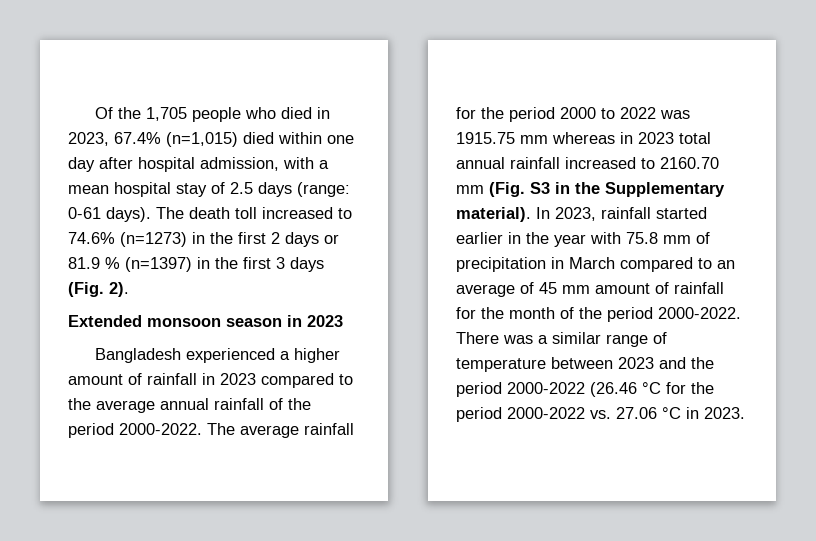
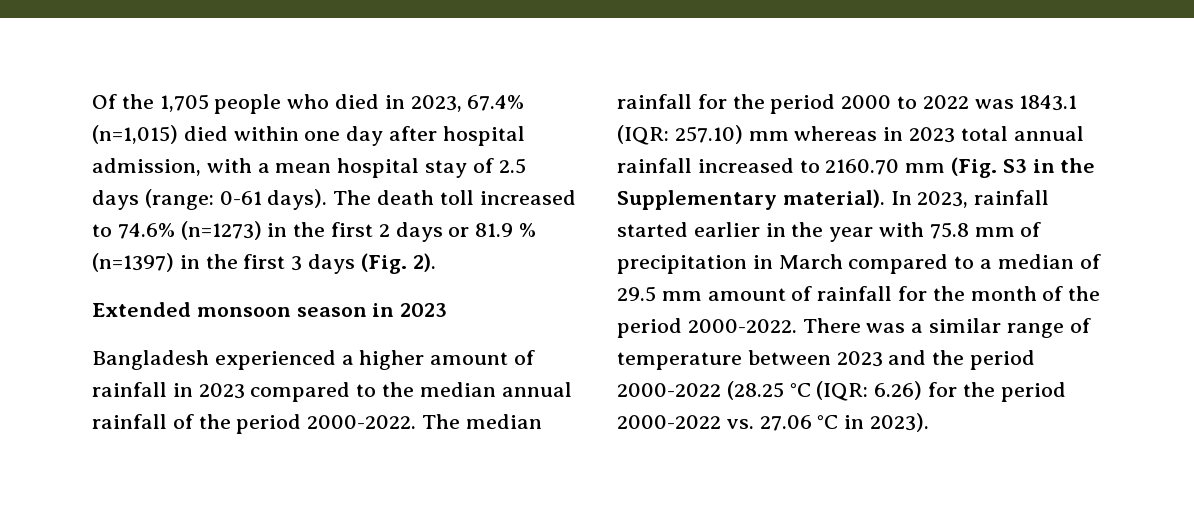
- Bangladesh experienced a higher amount of rainfall in 2023 compared to the average annual rainfall of the period 2000-2022.
+ Bangladesh experienced a higher amount of rainfall in 2023 compared to the median annual rainfall of the period 2000-2022.
- The average rainfall for the period 2000 to 2022 was 1915.75 mm whereas in 2023 total annual rainfall increased to 2160.70 mm (Fig. S3 in the Supplementary material).
+ The median rainfall for the period 2000 to 2022 was 1843.1 (IQR: 257.10) mm whereas in 2023 total annual rainfall increased to 2160.70 mm (Fig. S3 in the Supplementary material).
- In 2023, rainfall started earlier in the year with 75.8 mm of precipitation in March compared to an average of 45 mm amount of rainfall for the month of the period 2000-2022.
+ In 2023, rainfall started earlier in the year with 75.8 mm of precipitation in March compared to a median of 29.5 mm amount of rainfall for the month of the period 2000-2022.
- There was a similar range of temperature between 2023 and the period 2000-2022 (26.46 °C for the period 2000-2022 vs. 27.06 °C in 2023.
+ There was a similar range of temperature between 2023 and the period 2000-2022 (28.25 °C (IQR: 6.26) for the period 2000-2022 vs. 27.06 °C in 2023).

